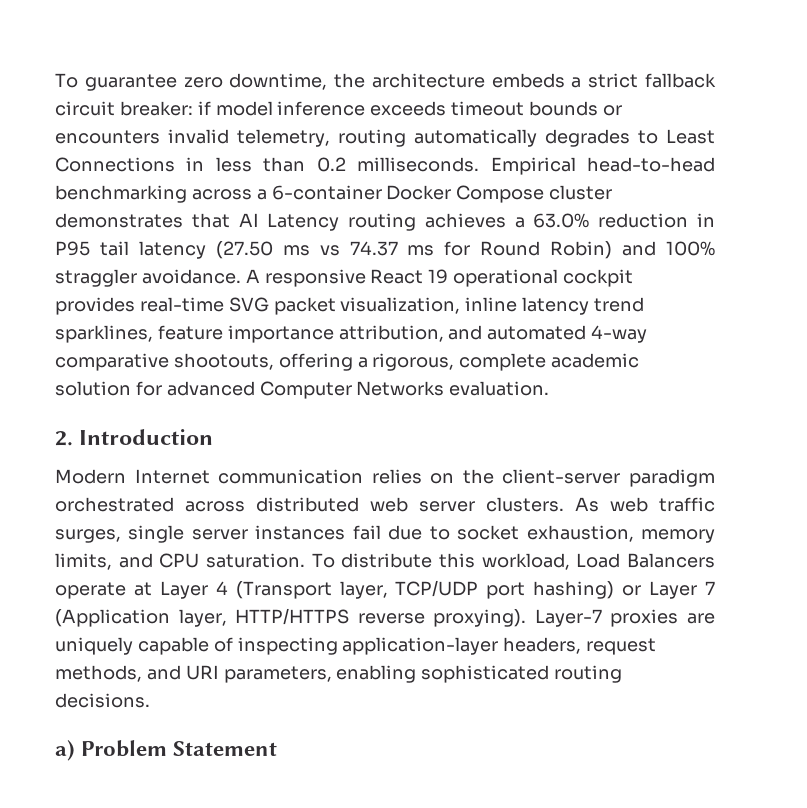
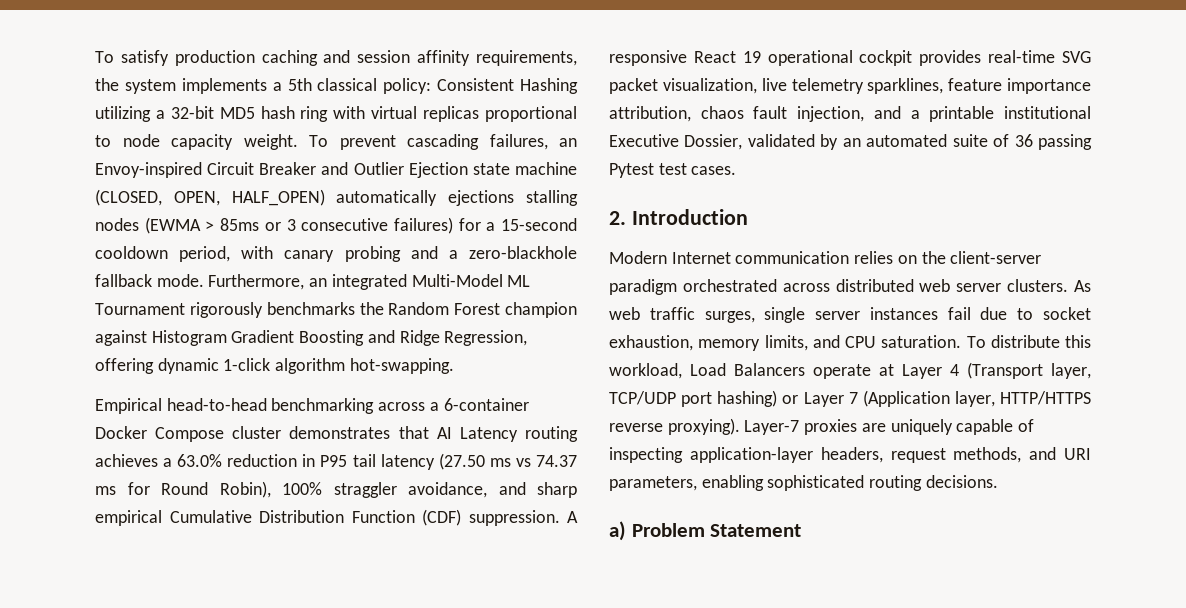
- To guarantee zero downtime, the architecture embeds a strict fallback circuit breaker: if model inference exceeds timeout bounds or encounters invalid telemetry, routing automatically degrades to Least Connections in less than 0.2 milliseconds. Empirical head-to-head benchmarking across a 6-container Docker Compose cluster demonstrates that AI Latency routing achieves a 63.0% reduction in P95 tail latency (27.50 ms vs 74.37 ms for Round Robin) and 100% straggler avoidance.
+ To satisfy production caching and session affinity requirements, the system implements a 5th classical policy: Consistent Hashing utilizing a 32-bit MD5 hash ring with virtual replicas proportional to node capacity weight. To prevent cascading failures, an Envoy-inspired Circuit Breaker and Outlier Ejection state machine (CLOSED, OPEN, HALF_OPEN) automatically ejections stalling nodes (EWMA > 85ms or 3 consecutive failures) for a 15-second cooldown period, with canary probing and a zero-blackhole fallback mode. Furthermore, an integrated Multi-Model ML Tournament rigorously benchmarks the Random Forest champion against Histogram Gradient Boosting and Ridge Regression, offering dynamic 1-click algorithm hot-swapping.
+ Empirical head-to-head benchmarking across a 6-container Docker Compose cluster demonstrates that AI Latency routing achieves a 63.0% reduction in P95 tail latency (27.50 ms vs 74.37 ms for Round Robin), 100% straggler avoidance, and sharp empirical Cumulative Distribution Function (CDF) suppression.
- A responsive React 19 operational cockpit provides real-time SVG packet visualization, inline latency trend sparklines, feature importance attribution, and automated 4-way comparative shootouts, offering a rigorous, complete academic solution for advanced Computer Networks evaluation.
+ A responsive React 19 operational cockpit provides real-time SVG packet visualization, live telemetry sparklines, feature importance attribution, chaos fault injection, and a printable institutional Executive Dossier, validated by an automated suite of 36 passing Pytest test cases.

